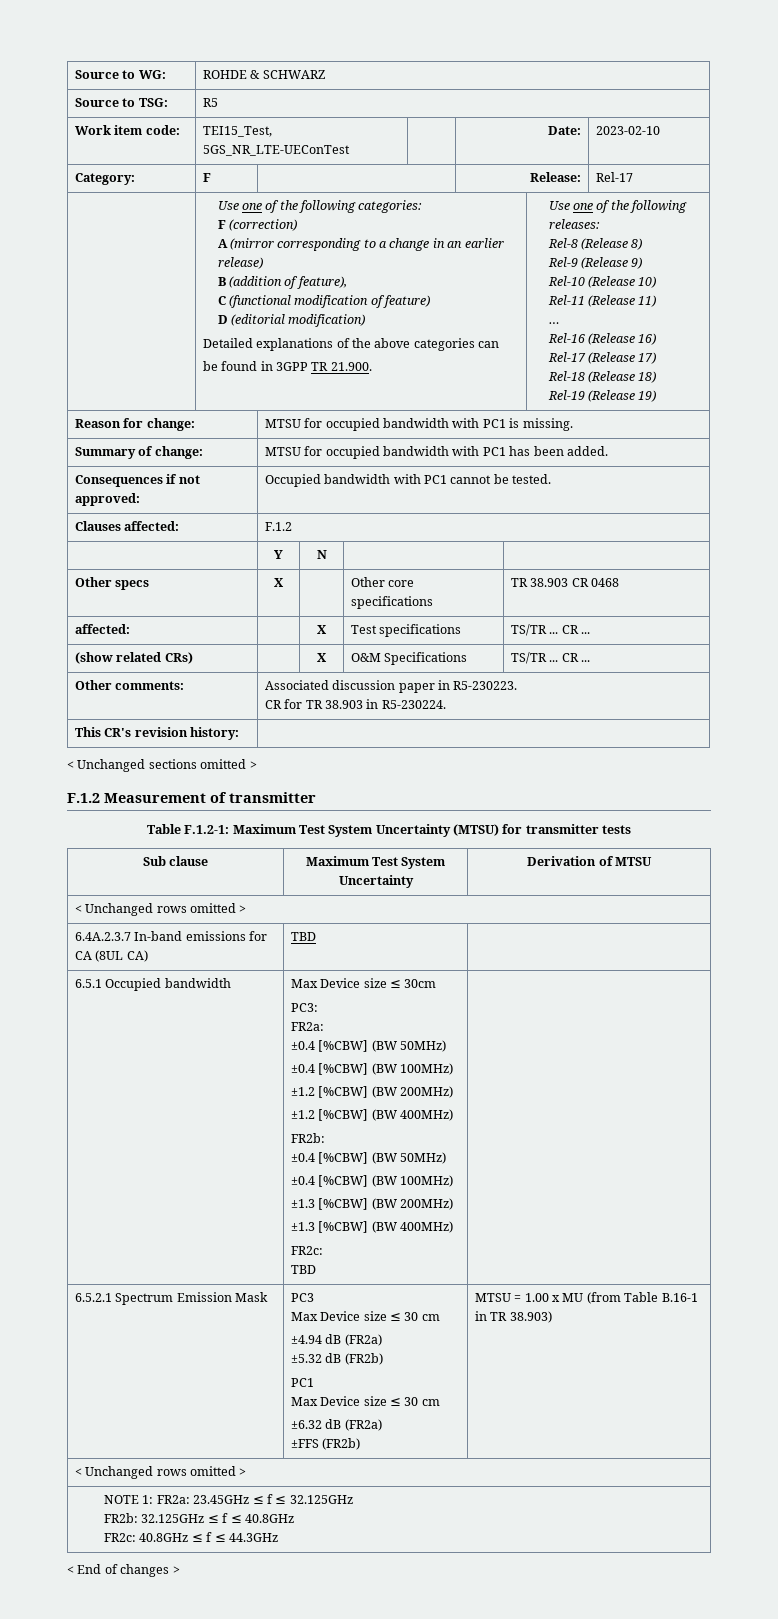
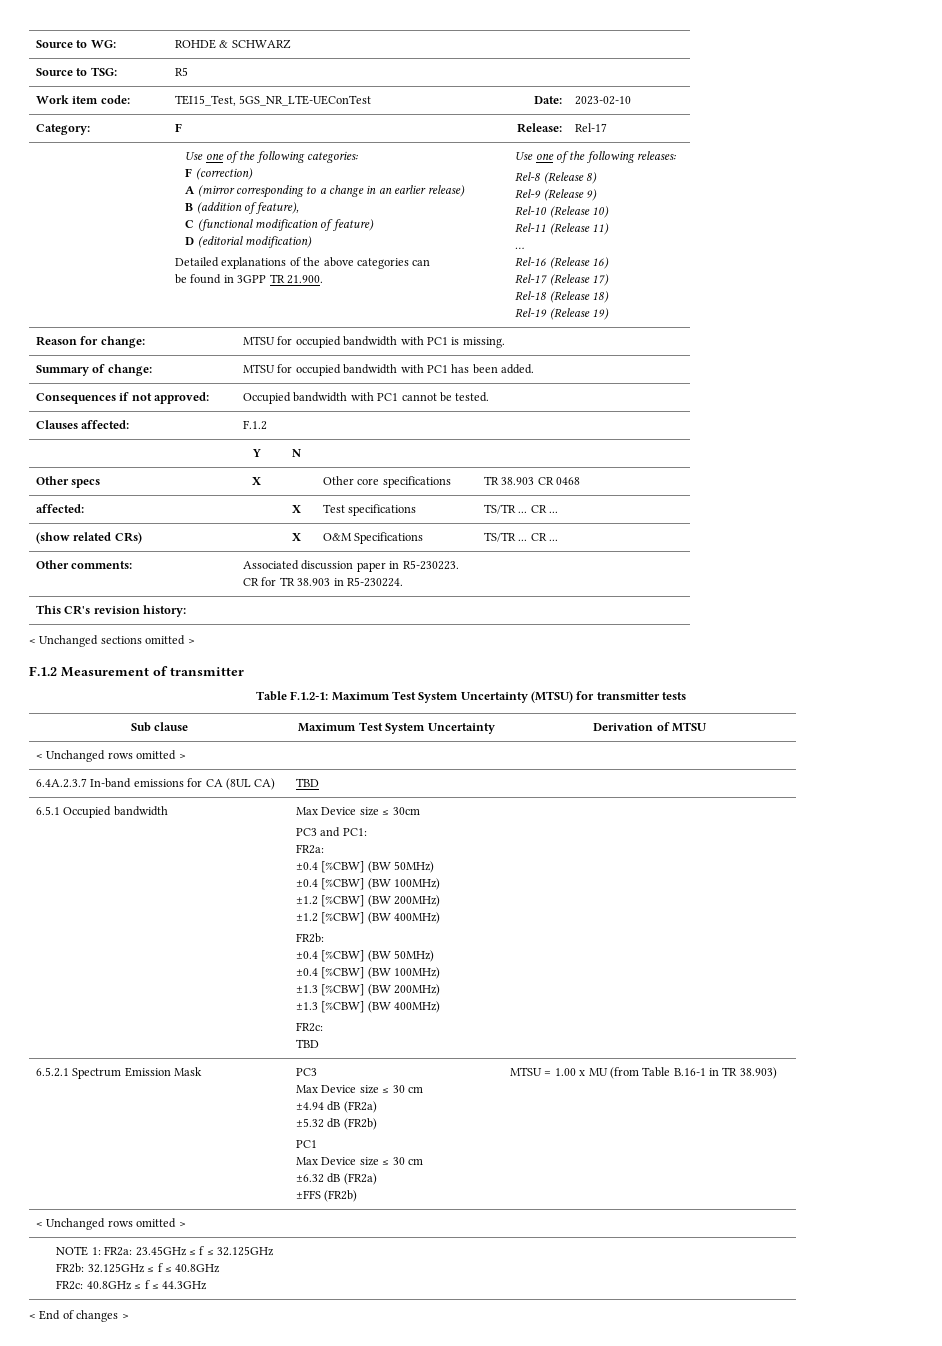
- PC3:
+ PC3 and PC1:

